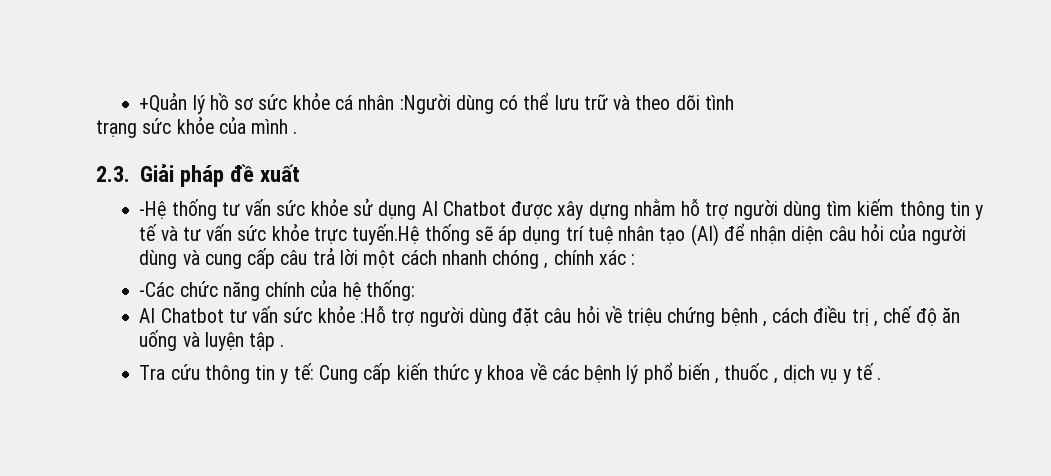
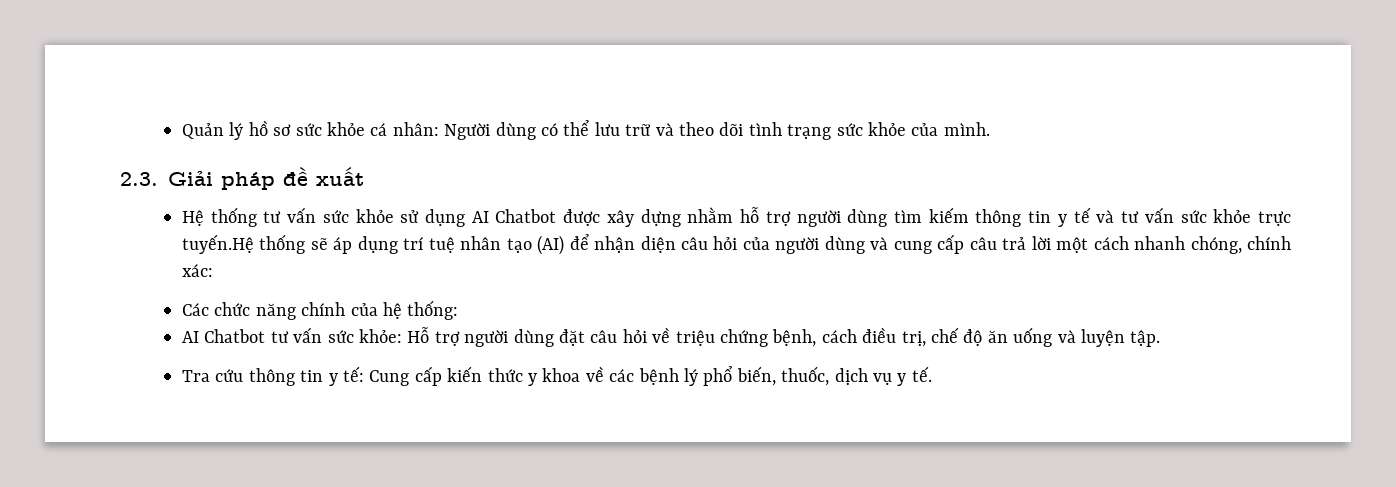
- +Quản lý hồ sơ sức khỏe cá nhân :Người dùng có thể lưu trữ và theo dõi tình
- trạng sức khỏe của mình .
+ Quản lý hồ sơ sức khỏe cá nhân: Người dùng có thể lưu trữ và theo dõi tình trạng sức khỏe của mình.
- -Hệ thống tư vấn sức khỏe sử dụng AI Chatbot được xây dựng nhằm hỗ trợ người dùng tìm kiếm thông tin y tế và tư vấn sức khỏe trực tuyến.Hệ thống sẽ áp dụng trí tuệ nhân tạo (AI) để nhận diện câu hỏi của người dùng và cung cấp câu trả lời một cách nhanh chóng , chính xác :
- -Các chức năng chính của hệ thống:
+ Hệ thống tư vấn sức khỏe sử dụng AI Chatbot được xây dựng nhằm hỗ trợ người dùng tìm kiếm thông tin y tế và tư vấn sức khỏe trực tuyến.Hệ thống sẽ áp dụng trí tuệ nhân tạo (AI) để nhận diện câu hỏi của người dùng và cung cấp câu trả lời một cách nhanh chóng, chính xác:
+ Các chức năng chính của hệ thống:
- AI Chatbot tư vấn sức khỏe :Hỗ trợ người dùng đặt câu hỏi về triệu chứng bệnh , cách điều trị , chế độ ăn uống và luyện tập .
+ AI Chatbot tư vấn sức khỏe: Hỗ trợ người dùng đặt câu hỏi về triệu chứng bệnh, cách điều trị, chế độ ăn uống và luyện tập.
- Tra cứu thông tin y tế: Cung cấp kiến thức y khoa về các bệnh lý phổ biến , thuốc , dịch vụ y tế .
+ Tra cứu thông tin y tế: Cung cấp kiến thức y khoa về các bệnh lý phổ biến, thuốc, dịch vụ y tế.

